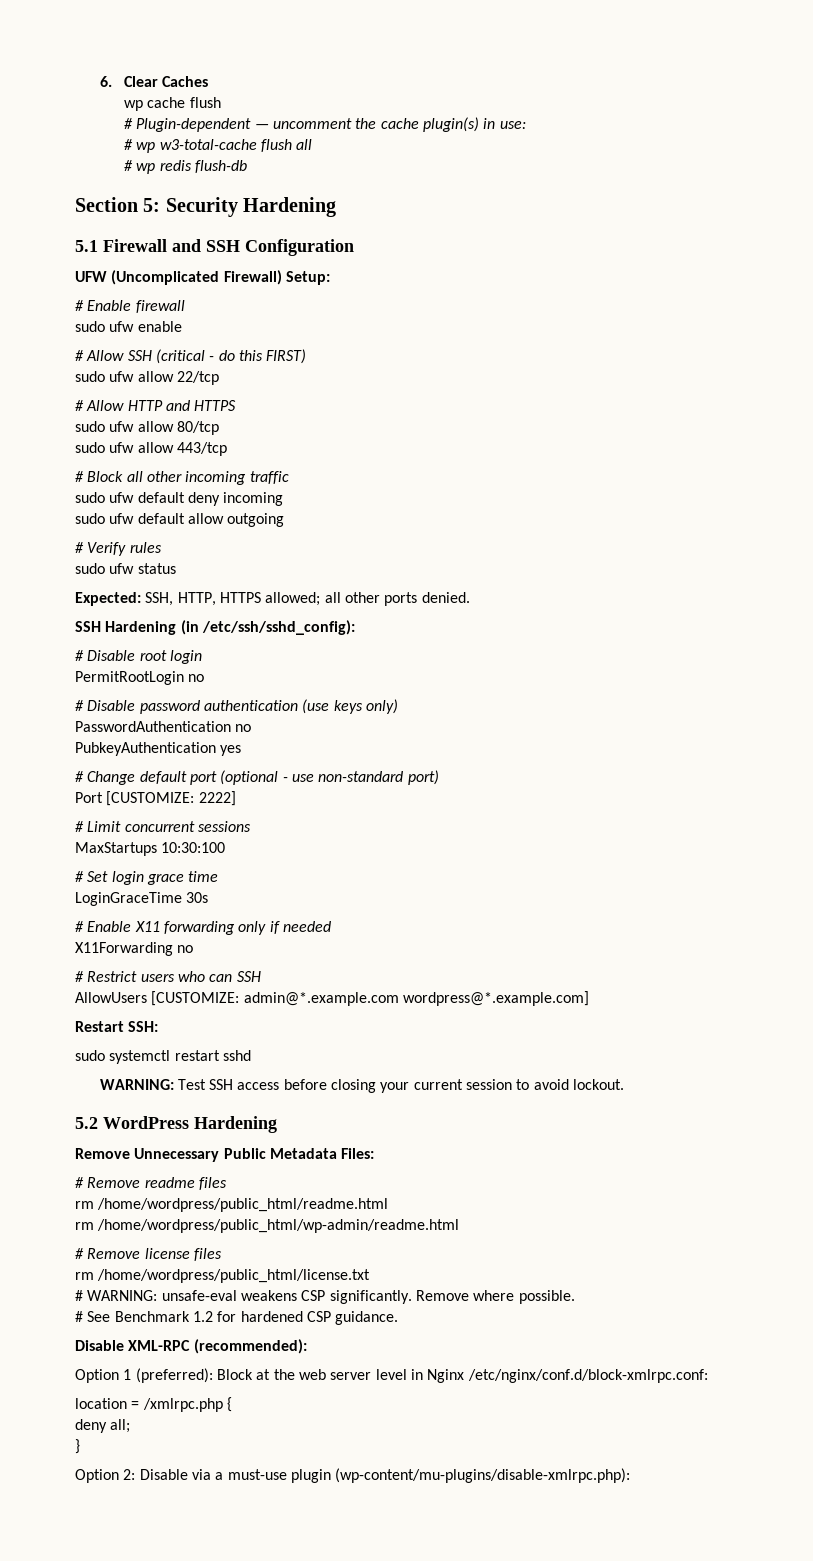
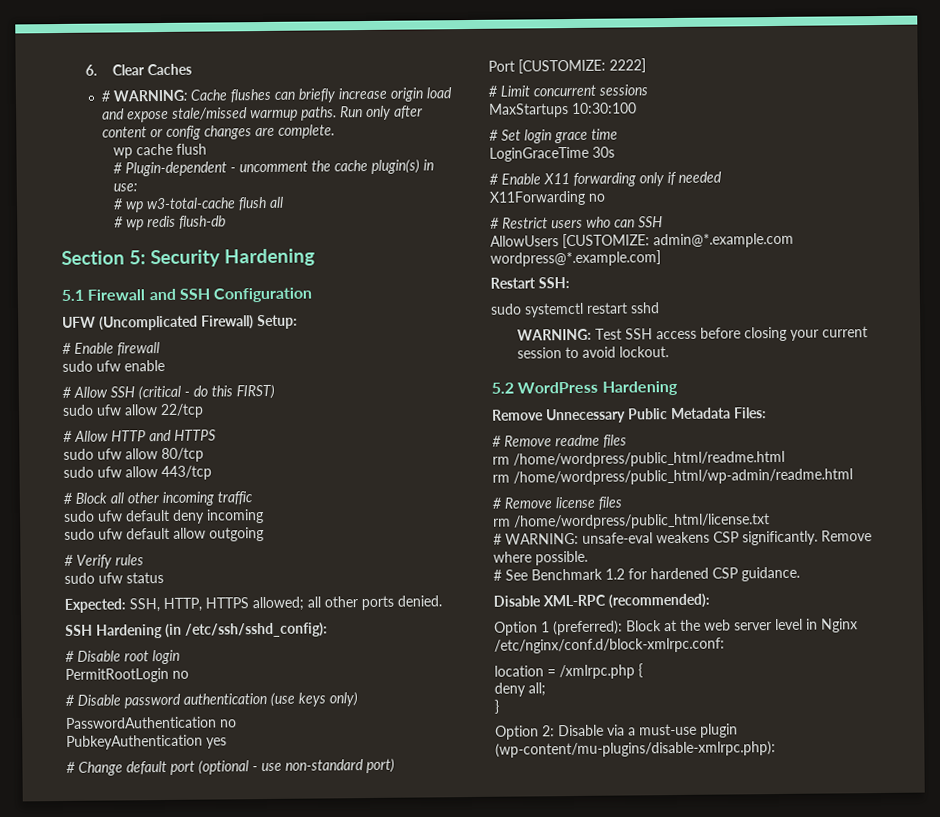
+ # WARNING: Cache flushes can briefly increase origin load and expose stale/missed warmup paths. Run only after content or config changes are complete.
- # Plugin-dependent — uncomment the cache plugin(s) in use:
+ # Plugin-dependent - uncomment the cache plugin(s) in use:

